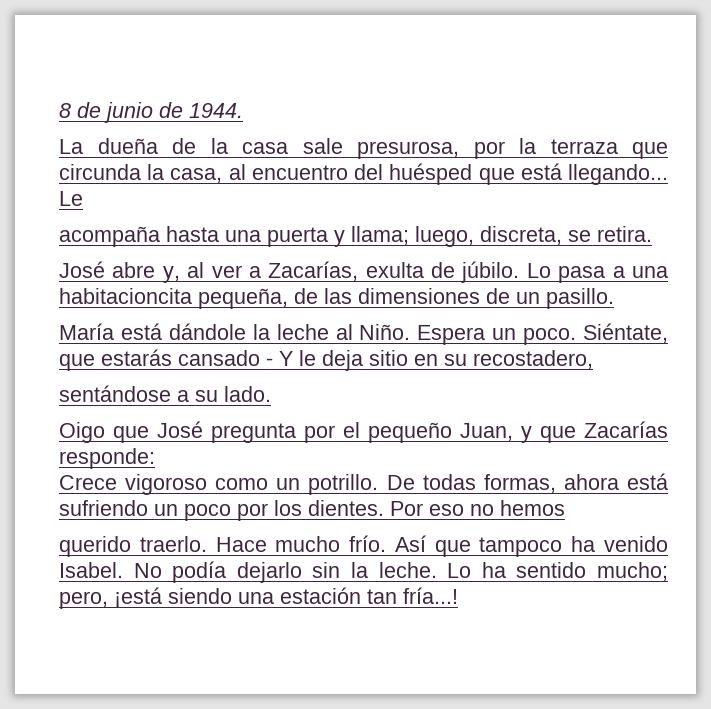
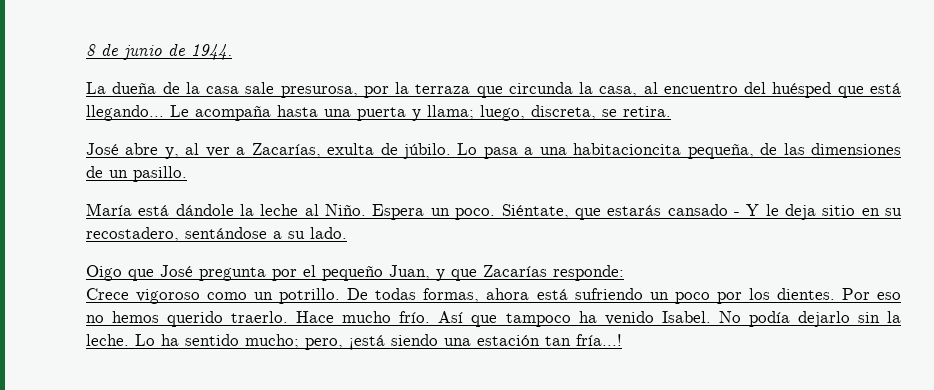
- Le
- acompaña hasta una puerta y llama; luego, discreta, se retira.
+ Le acompaña hasta una puerta y llama; luego, discreta, se retira.
- Siéntate, que estarás cansado - Y le deja sitio en su recostadero,
- sentándose a su lado.
+ Siéntate, que estarás cansado - Y le deja sitio en su recostadero, sentándose a su lado.
- Por eso no hemos
- querido traerlo.
+ Por eso no hemos querido traerlo.

